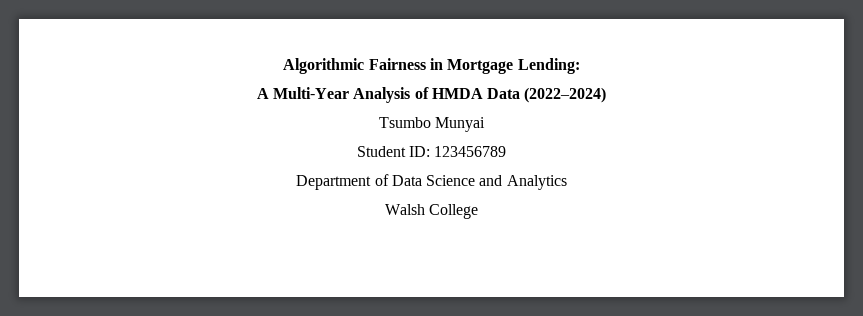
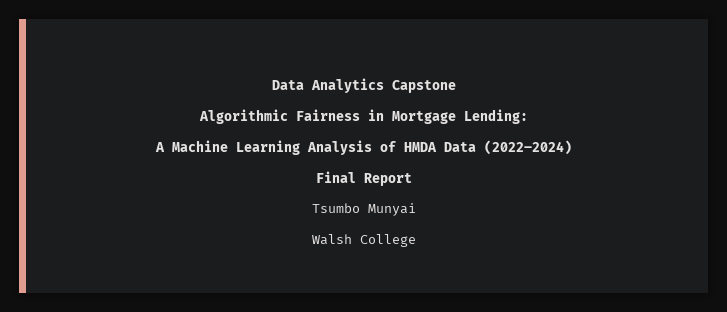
+ Data Analytics Capstone
- A Multi-Year Analysis of HMDA Data (2022–2024)
+ A Machine Learning Analysis of HMDA Data (2022–2024)
+ Final Report
- Student ID: 123456789
- Department of Data Science and Analytics

